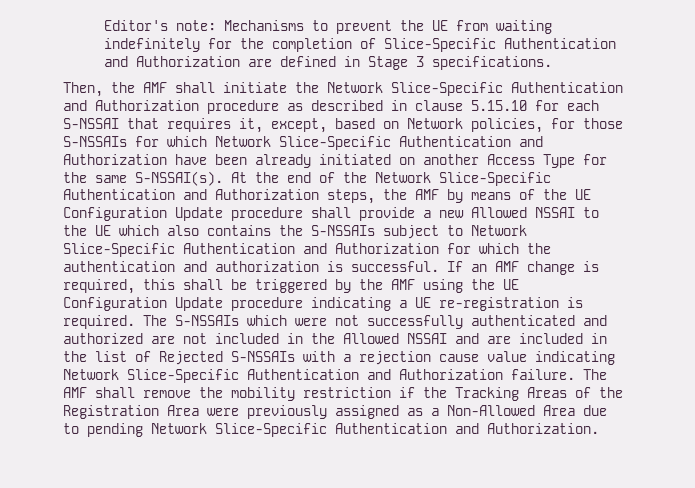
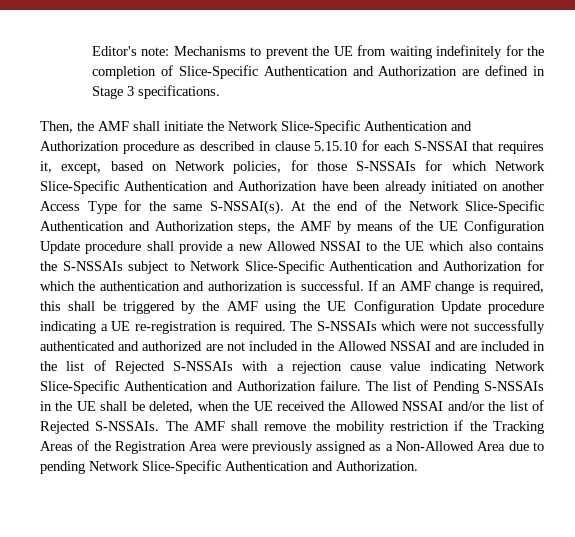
- The AMF shall remove the mobility restriction if the Tracking Areas of the Registration Area were previously assigned as a Non-Allowed Area due to pending Network Slice-Specific Authentication and Authorization.
+ The list of Pending S-NSSAIs in the UE shall be deleted, when the UE received the Allowed NSSAI and/or the list of Rejected S-NSSAIs. The AMF shall remove the mobility restriction if the Tracking Areas of the Registration Area were previously assigned as a Non-Allowed Area due to pending Network Slice-Specific Authentication and Authorization.

